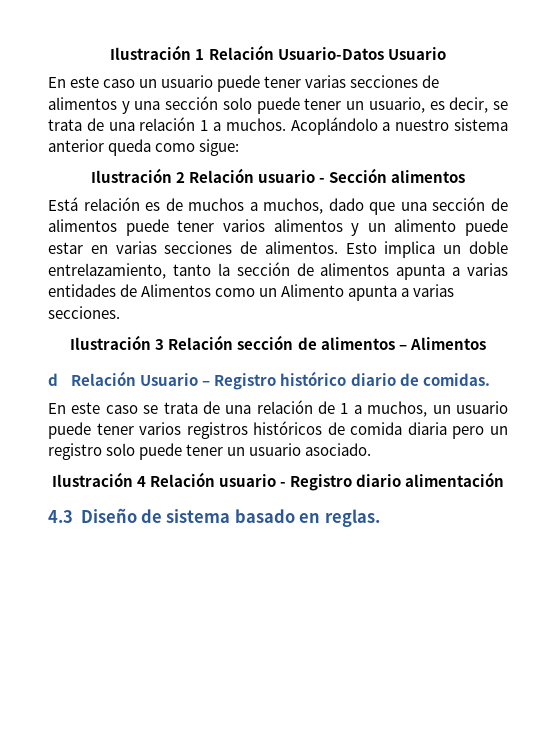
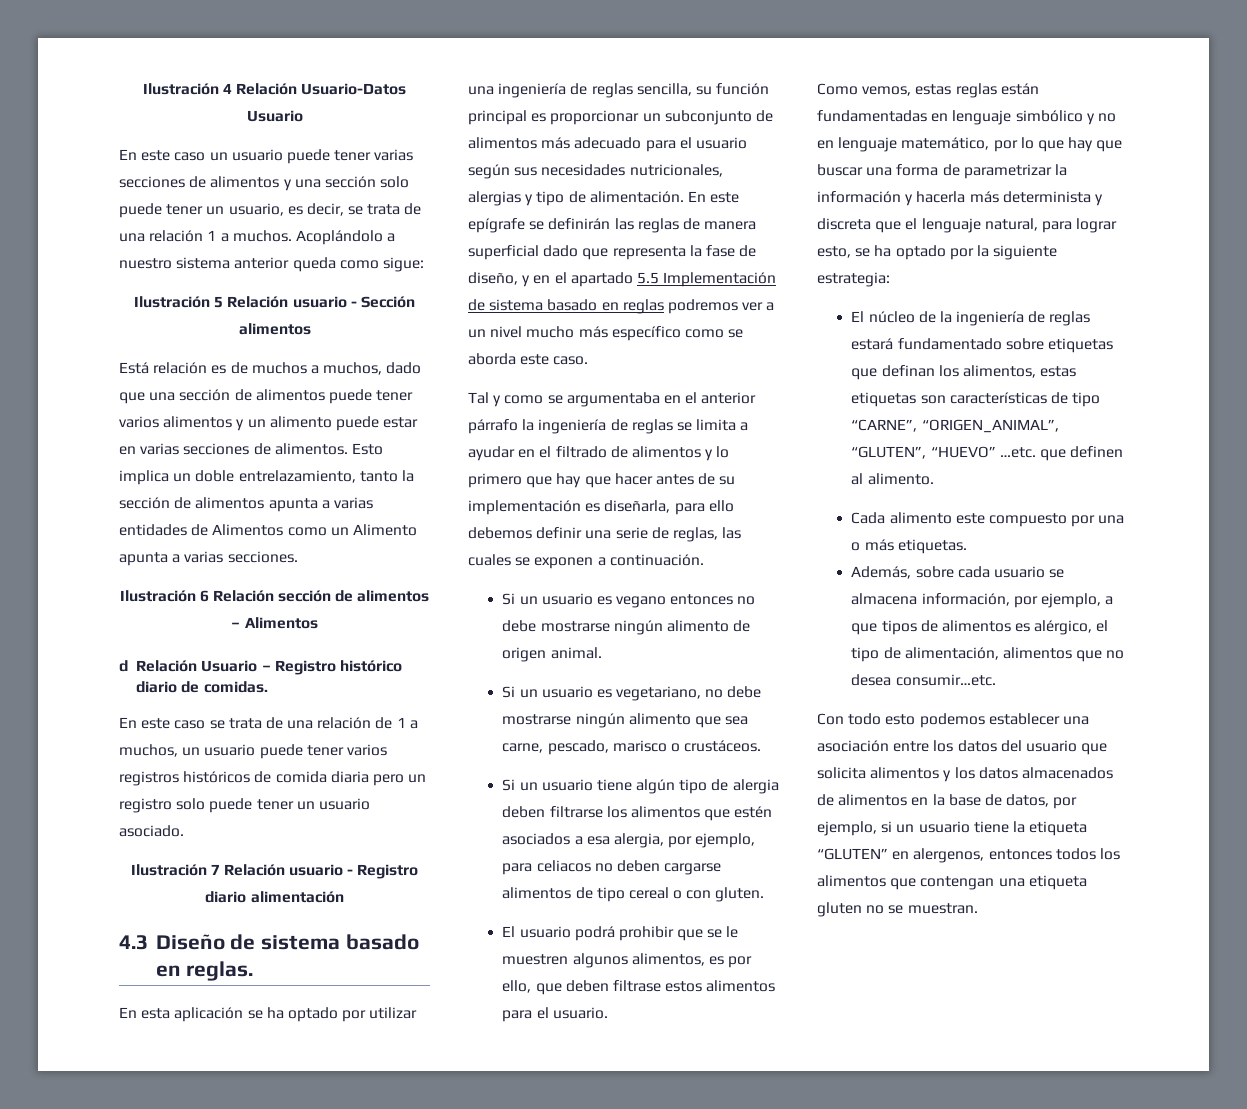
- Ilustración 1 Relación Usuario-Datos Usuario
+ Ilustración 4 Relación Usuario-Datos Usuario
- Ilustración 2 Relación usuario - Sección alimentos
+ Ilustración 5 Relación usuario - Sección alimentos
- Ilustración 3 Relación sección de alimentos – Alimentos
+ Ilustración 6 Relación sección de alimentos – Alimentos
- Ilustración 4 Relación usuario - Registro diario alimentación
+ Ilustración 7 Relación usuario - Registro diario alimentación
+ En esta aplicación se ha optado por utilizar una ingeniería de reglas sencilla, su función principal es proporcionar un subconjunto de alimentos más adecuado para el usuario según sus necesidades nutricionales, alergias y tipo de alimentación. En este epígrafe se definirán las reglas de manera superficial dado que representa la fase de diseño, y en el apartado 5.5 Implementación de sistema basado en reglas podremos ver a un nivel mucho más específico como se aborda este caso.
+ Tal y como se argumentaba en el anterior párrafo la ingeniería de reglas se limita a ayudar en el filtrado de alimentos y lo primero que hay que hacer antes de su implementación es diseñarla, para ello debemos definir una serie de reglas, las cuales se exponen a continuación.
+ Si un usuario es vegano entonces no debe mostrarse ningún alimento de origen animal.
+ Si un usuario es vegetariano, no debe mostrarse ningún alimento que sea carne, pescado, marisco o crustáceos.
+ Si un usuario tiene algún tipo de alergia deben filtrarse los alimentos que estén asociados a esa alergia, por ejemplo, para celiacos no deben cargarse alimentos de tipo cereal o con gluten.
+ El usuario podrá prohibir que se le muestren algunos alimentos, es por ello, que deben filtrase estos alimentos para el usuario.
+ Como vemos, estas reglas están fundamentadas en lenguaje simbólico y no en lenguaje matemático, por lo que hay que buscar una forma de parametrizar la información y hacerla más determinista y discreta que el lenguaje natural, para lograr esto, se ha optado por la siguiente estrategia:
+ El núcleo de la ingeniería de reglas estará fundamentado sobre etiquetas que definan los alimentos, estas etiquetas son características de tipo “CARNE”, “ORIGEN_ANIMAL”, “GLUTEN”, “HUEVO” …etc. que definen al alimento.
+ Cada alimento este compuesto por una o más etiquetas.
+ Además, sobre cada usuario se almacena información, por ejemplo, a que tipos de alimentos es alérgico, el tipo de alimentación, alimentos que no desea consumir…etc.
+ Con todo esto podemos establecer una asociación entre los datos del usuario que solicita alimentos y los datos almacenados de alimentos en la base de datos, por ejemplo, si un usuario tiene la etiqueta “GLUTEN” en alergenos, entonces todos los alimentos que contengan una etiqueta gluten no se muestran.

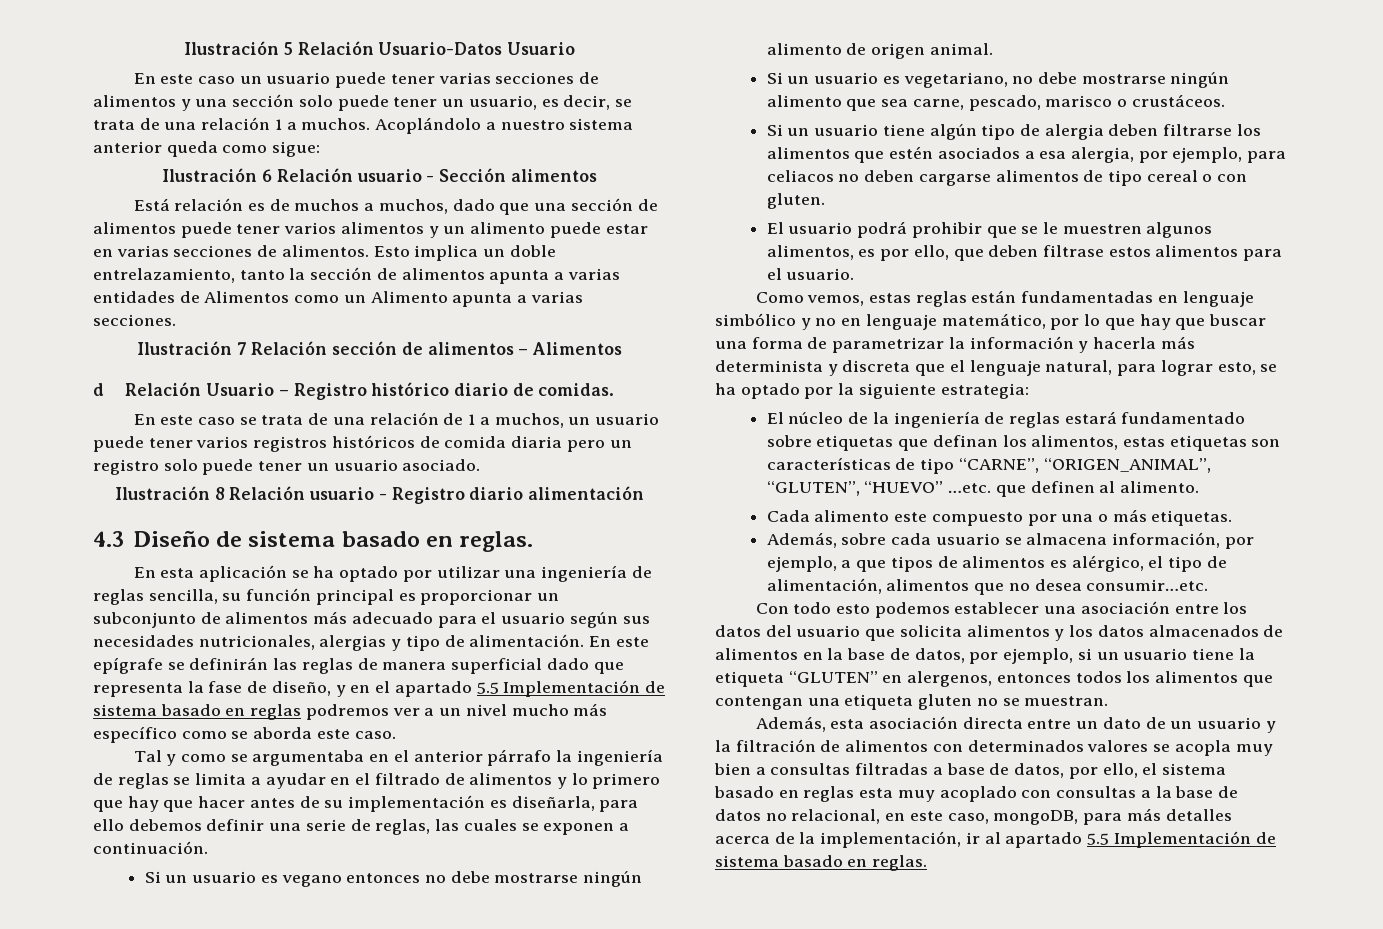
- Ilustración 4 Relación Usuario-Datos Usuario
+ Ilustración 5 Relación Usuario-Datos Usuario
- Ilustración 5 Relación usuario - Sección alimentos
+ Ilustración 6 Relación usuario - Sección alimentos
- Ilustración 6 Relación sección de alimentos – Alimentos
+ Ilustración 7 Relación sección de alimentos – Alimentos
- Ilustración 7 Relación usuario - Registro diario alimentación
+ Ilustración 8 Relación usuario - Registro diario alimentación
+ Además, esta asociación directa entre un dato de un usuario y la filtración de alimentos con determinados valores se acopla muy bien a consultas filtradas a base de datos, por ello, el sistema basado en reglas esta muy acoplado con consultas a la base de datos no relacional, en este caso, mongoDB, para más detalles acerca de la implementación, ir al apartado 5.5 Implementación de sistema basado en reglas.

